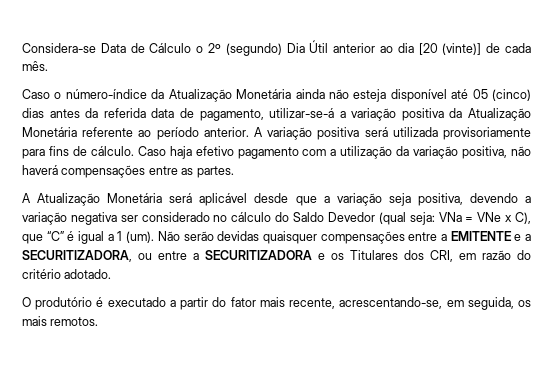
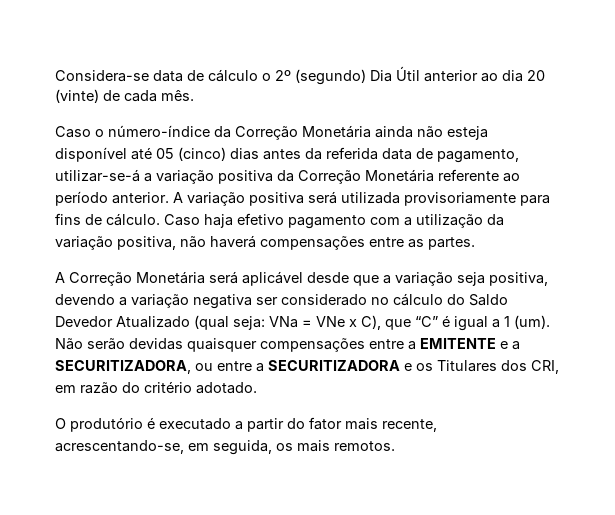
- Considera-se Data de Cálculo o 2º (segundo) Dia Útil anterior ao dia [20 (vinte)] de cada mês.
+ Considera-se data de cálculo o 2º (segundo) Dia Útil anterior ao dia 20 (vinte) de cada mês.
- Caso o número-índice da Atualização Monetária ainda não esteja disponível até 05 (cinco) dias antes da referida data de pagamento, utilizar-se-á a variação positiva da Atualização Monetária referente ao período anterior.
+ Caso o número-índice da Correção Monetária ainda não esteja disponível até 05 (cinco) dias antes da referida data de pagamento, utilizar-se-á a variação positiva da Correção Monetária referente ao período anterior.
- A Atualização Monetária será aplicável desde que a variação seja positiva, devendo a variação negativa ser considerado no cálculo do Saldo Devedor (qual seja: VNa = VNe x C), que “C” é igual a 1 (um).
+ A Correção Monetária será aplicável desde que a variação seja positiva, devendo a variação negativa ser considerado no cálculo do Saldo Devedor Atualizado (qual seja: VNa = VNe x C), que “C” é igual a 1 (um).

